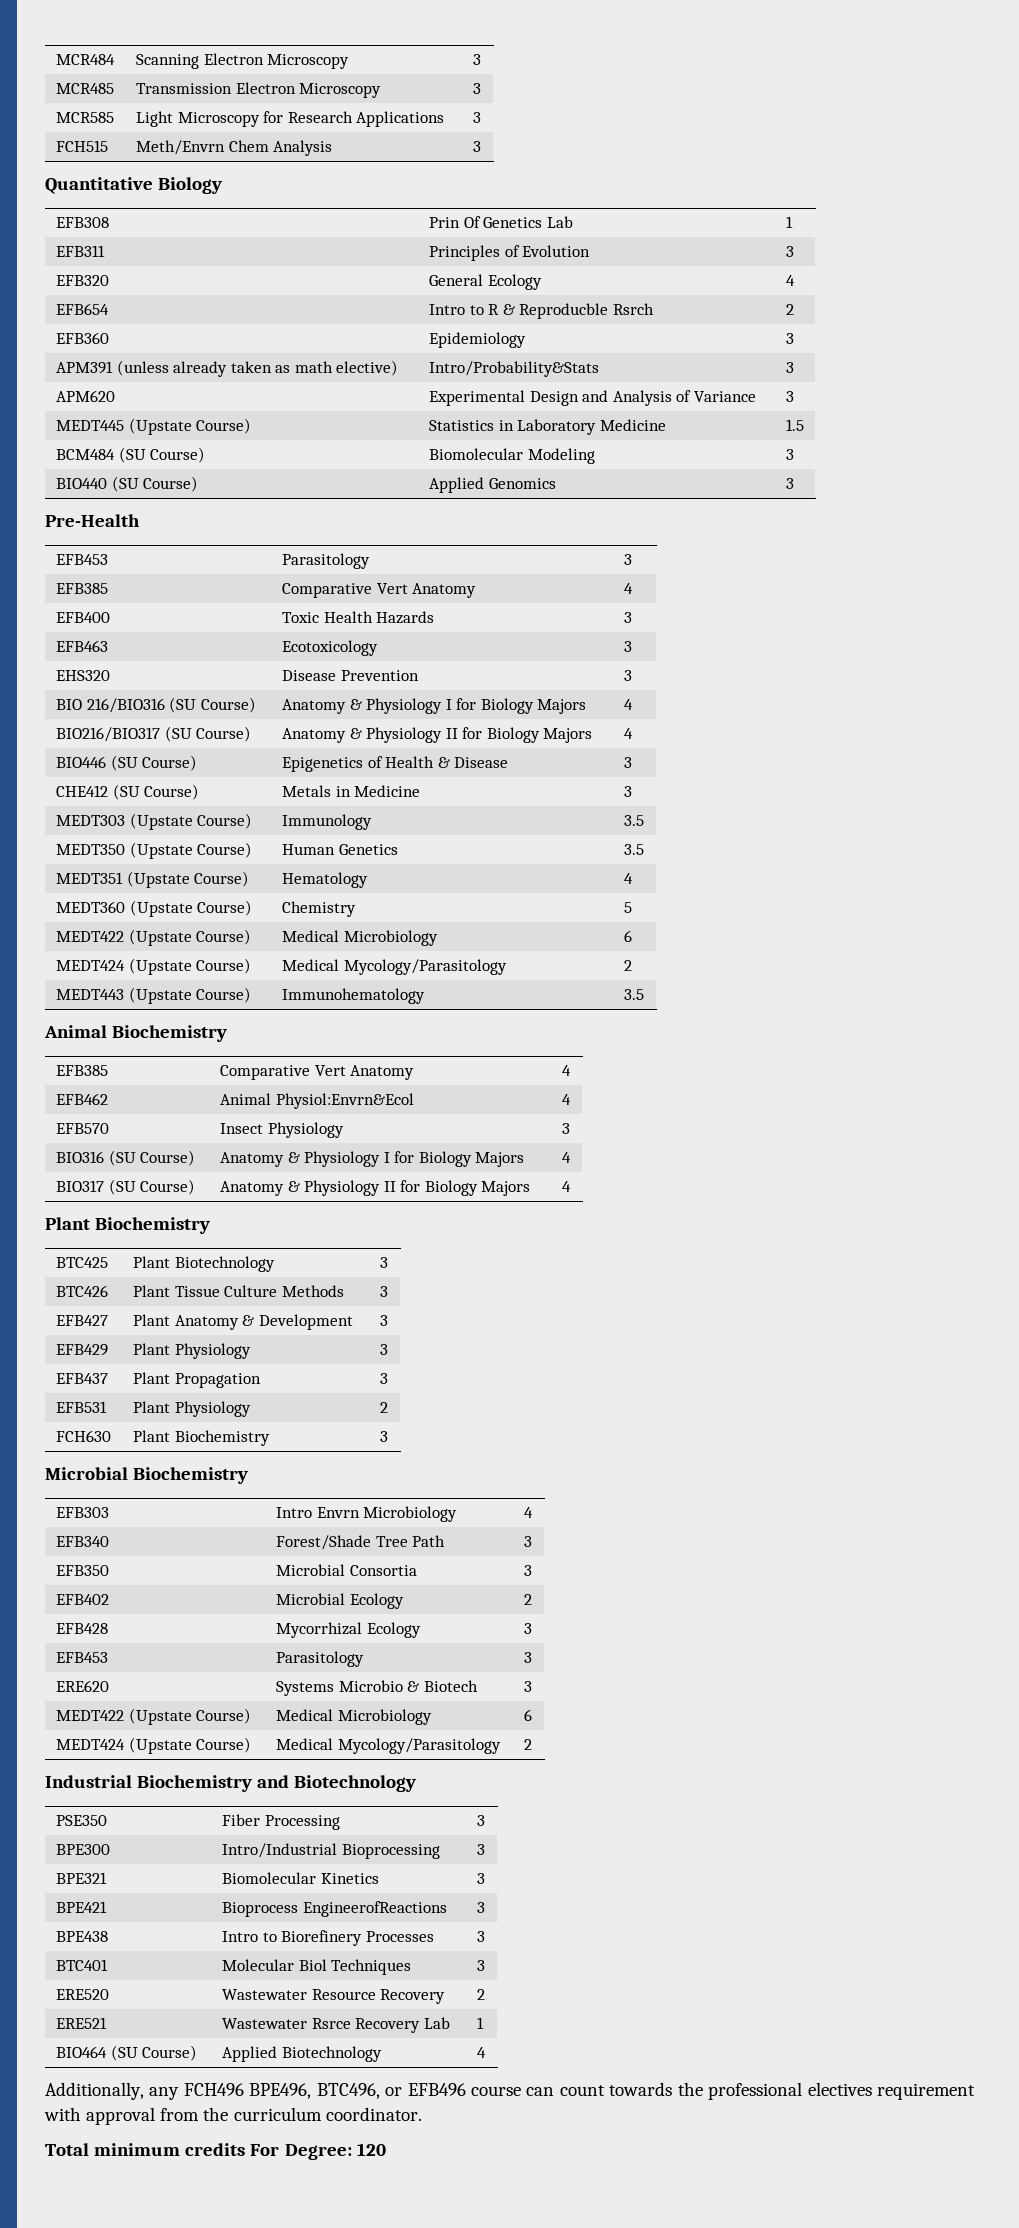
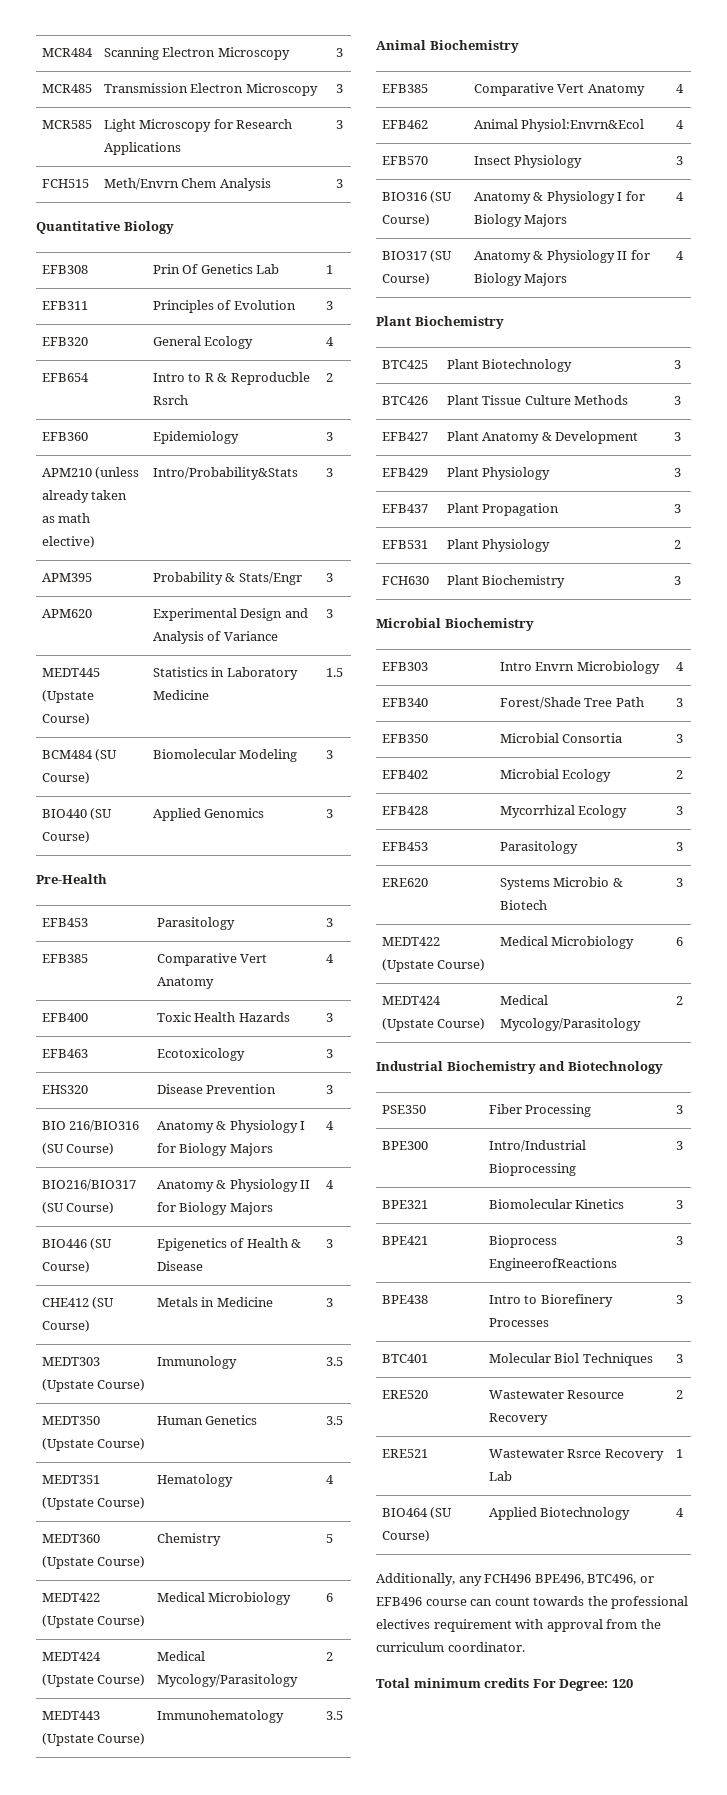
- APM391 (unless already taken as math elective) | Intro/Probability&Stats | 3
+ APM210 (unless already taken as math elective) | Intro/Probability&Stats | 3
+ APM395 | Probability & Stats/Engr | 3

